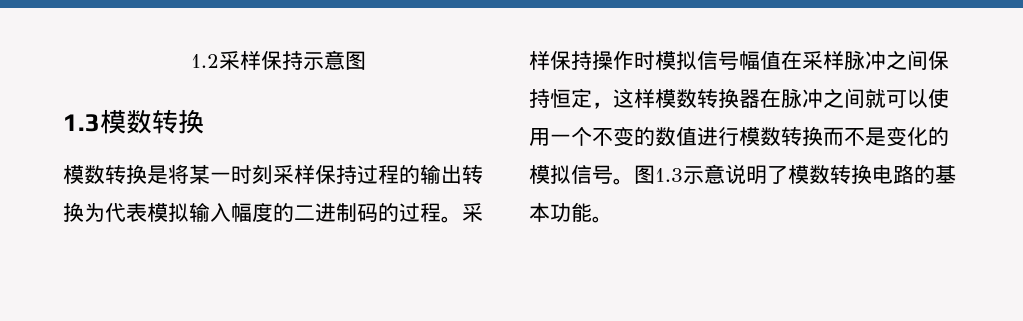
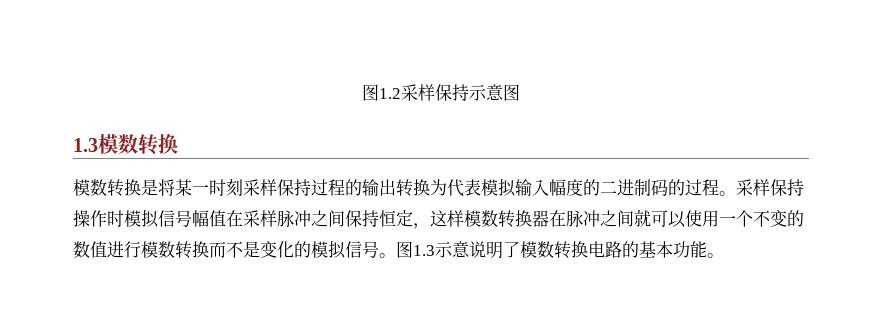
- 1.2采样保持示意图
+ 图1.2采样保持示意图

